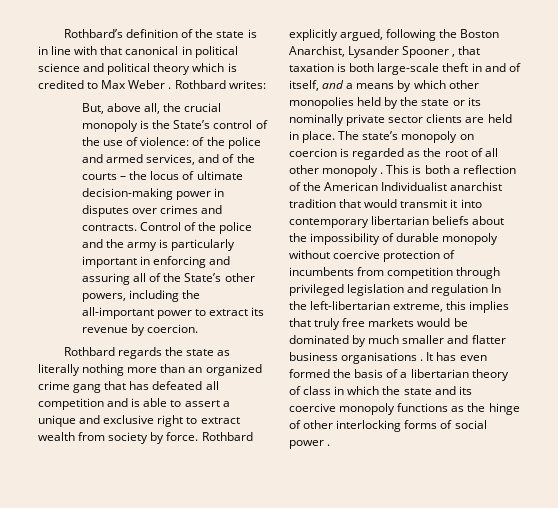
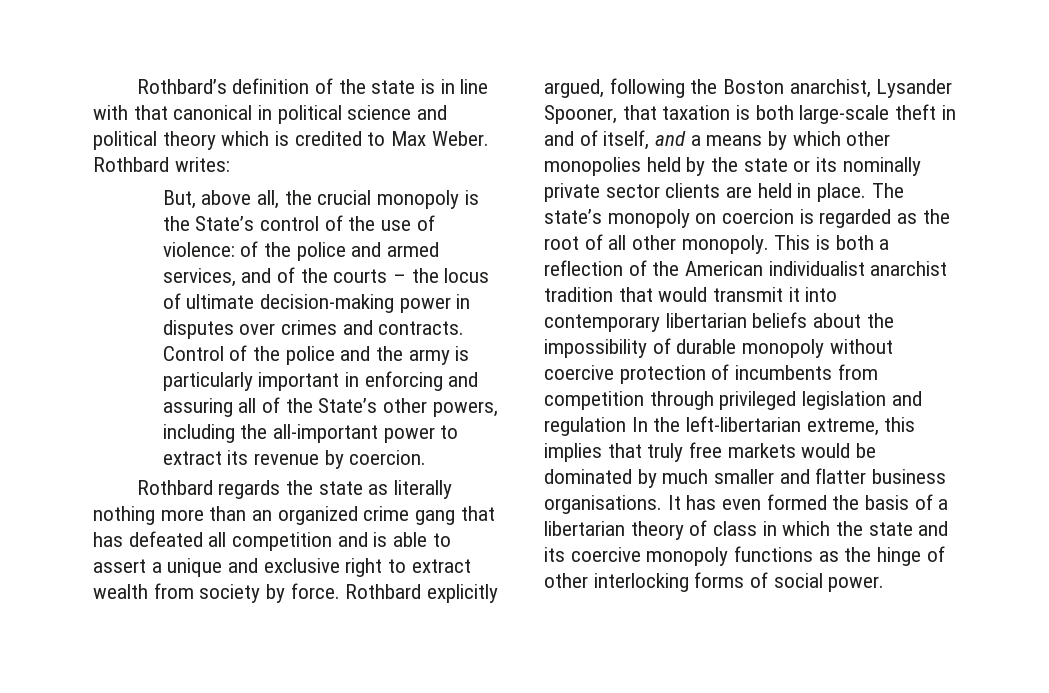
- Rothbard’s definition of the state is in line with that canonical in political science and political theory which is credited to Max Weber .
+ Rothbard’s definition of the state is in line with that canonical in political science and political theory which is credited to Max Weber.
- Rothbard explicitly argued, following the Boston Anarchist, Lysander Spooner , that taxation is both large-scale theft in and of itself, and a means by which other monopolies held by the state or its nominally private sector clients are held in place.
+ Rothbard explicitly argued, following the Boston anarchist, Lysander Spooner, that taxation is both large-scale theft in and of itself, and a means by which other monopolies held by the state or its nominally private sector clients are held in place.
- The state’s monopoly on coercion is regarded as the root of all other monopoly .
+ The state’s monopoly on coercion is regarded as the root of all other monopoly.
- This is both a reflection of the American Individualist anarchist tradition that would transmit it into contemporary libertarian beliefs about the impossibility of durable monopoly without coercive protection of incumbents from competition through privileged legislation and regulation In the left-libertarian extreme, this implies that truly free markets would be dominated by much smaller and flatter business organisations .
+ This is both a reflection of the American individualist anarchist tradition that would transmit it into contemporary libertarian beliefs about the impossibility of durable monopoly without coercive protection of incumbents from competition through privileged legislation and regulation In the left-libertarian extreme, this implies that truly free markets would be dominated by much smaller and flatter business organisations.
- It has even formed the basis of a libertarian theory of class in which the state and its coercive monopoly functions as the hinge of other interlocking forms of social power .
+ It has even formed the basis of a libertarian theory of class in which the state and its coercive monopoly functions as the hinge of other interlocking forms of social power.

